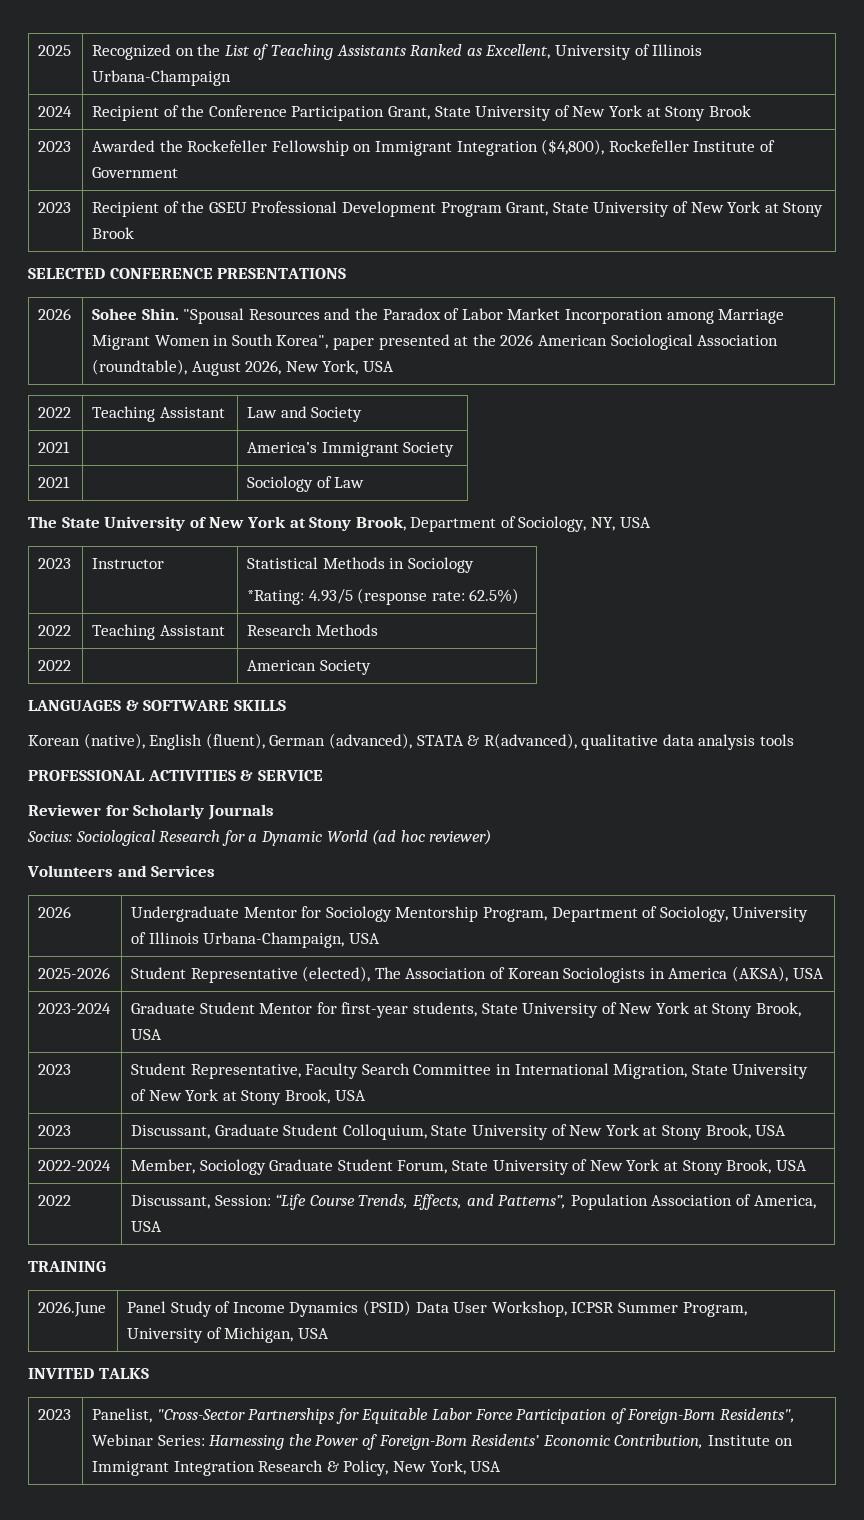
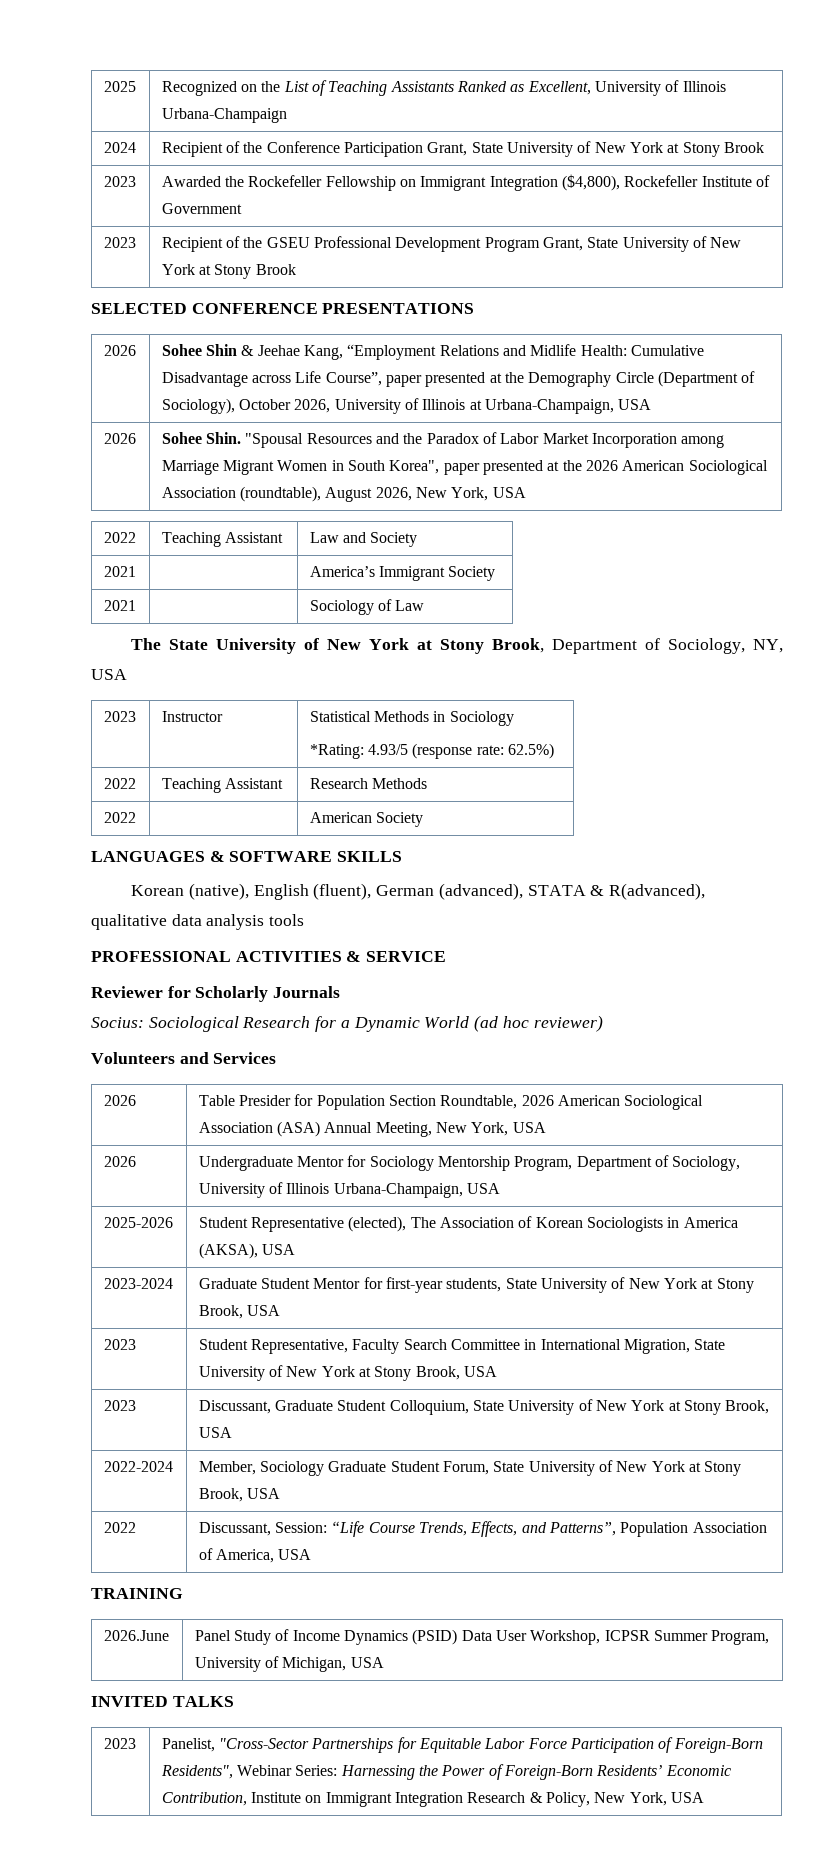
+ 2026 | Sohee Shin & Jeehae Kang, “Employment Relations and Midlife Health: Cumulative Disadvantage across Life Course”, paper presented at the Demography Circle (Department of Sociology), October 2026, University of Illinois at Urbana-Champaign, USA
+ 2026 | Table Presider for Population Section Roundtable, 2026 American Sociological Association (ASA) Annual Meeting, New York, USA

